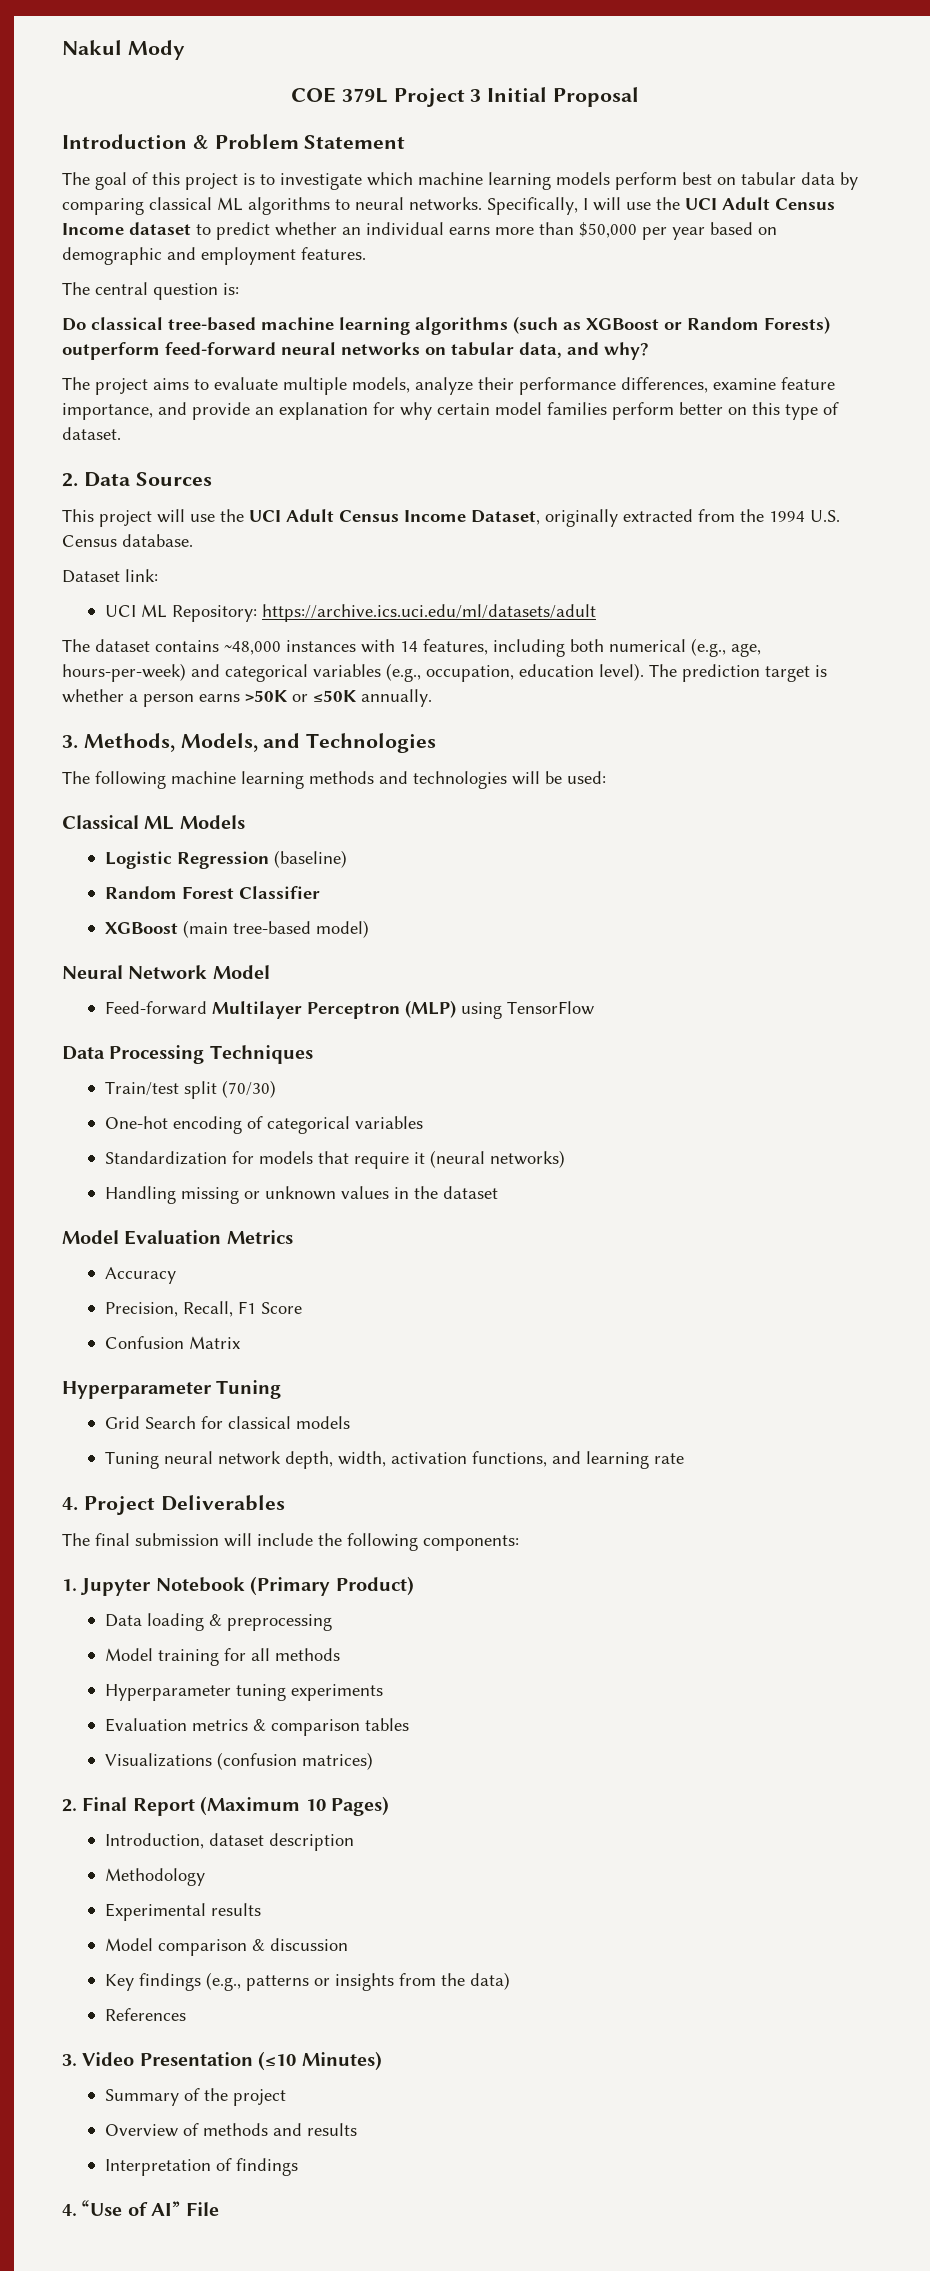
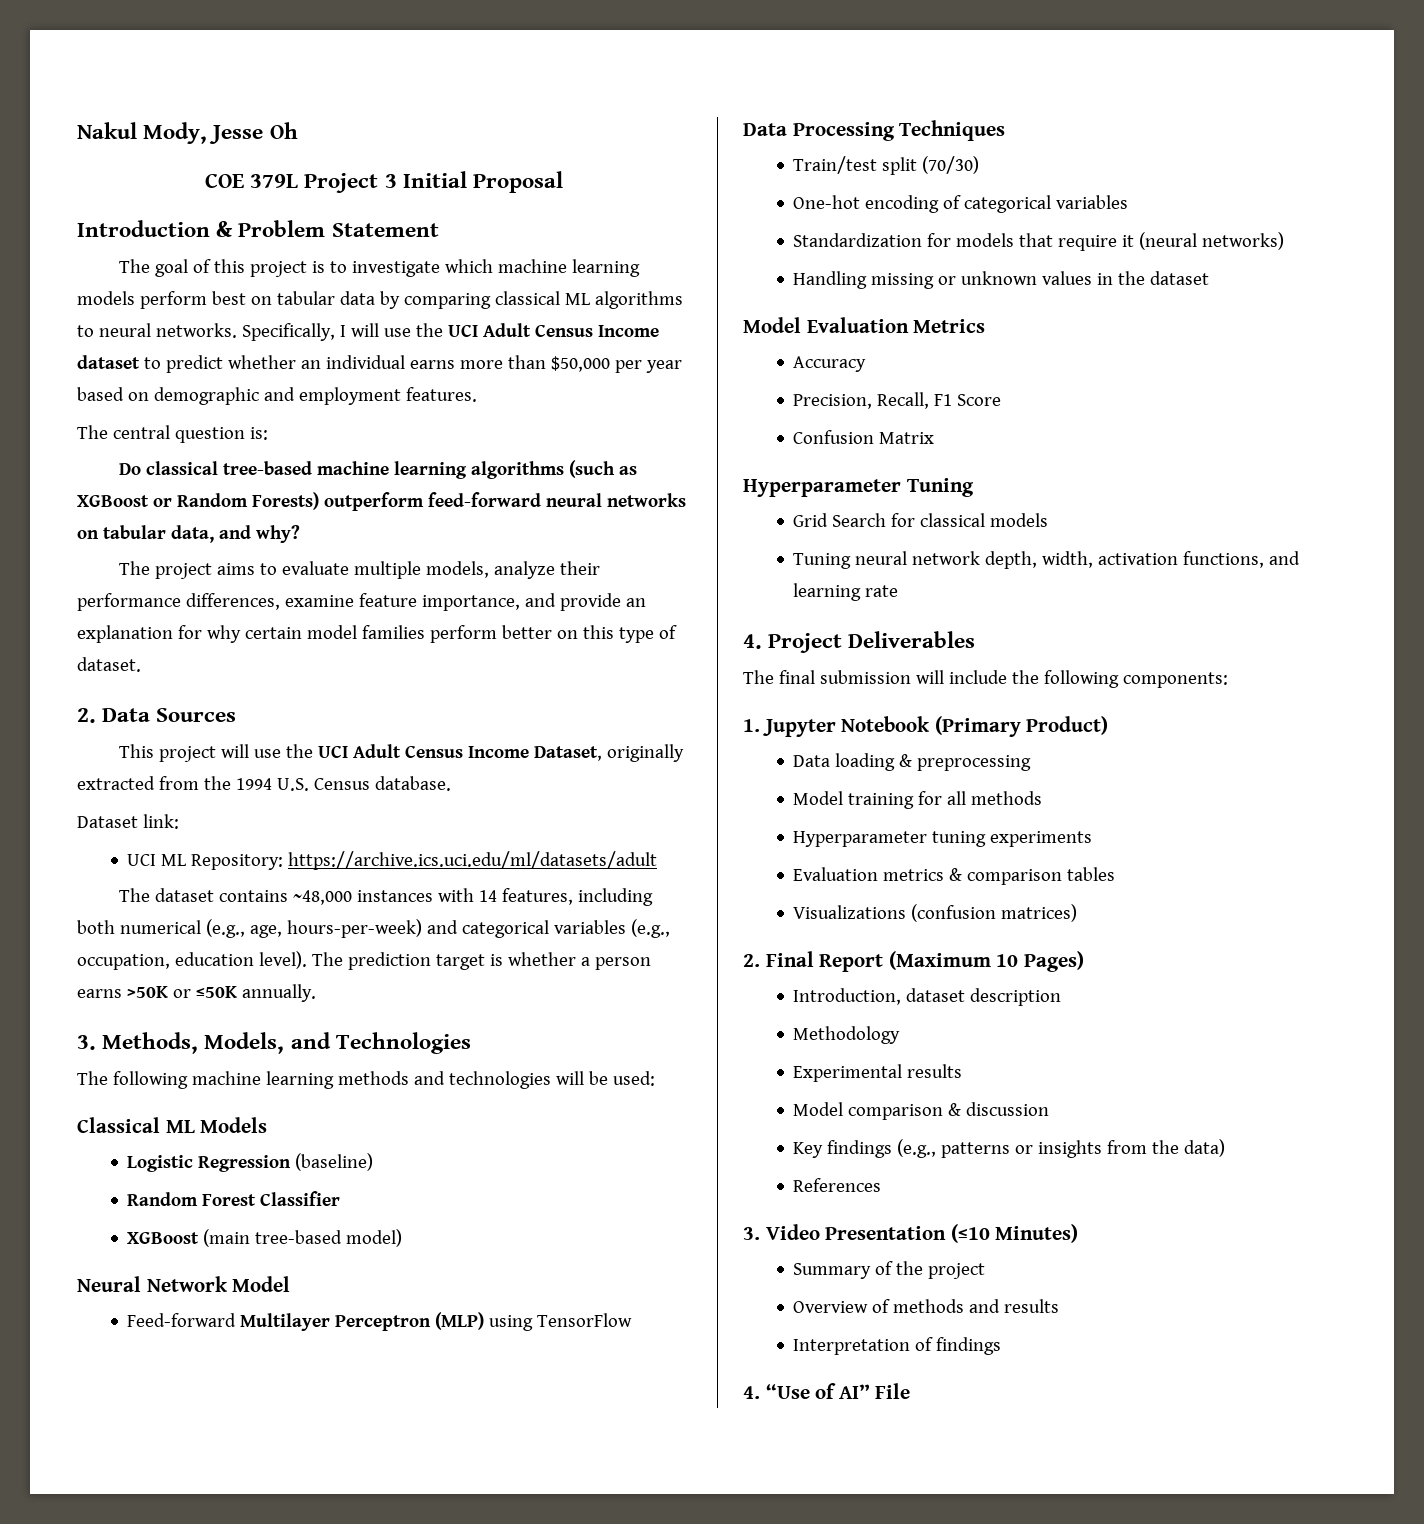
- Nakul Mody
+ Nakul Mody, Jesse Oh

